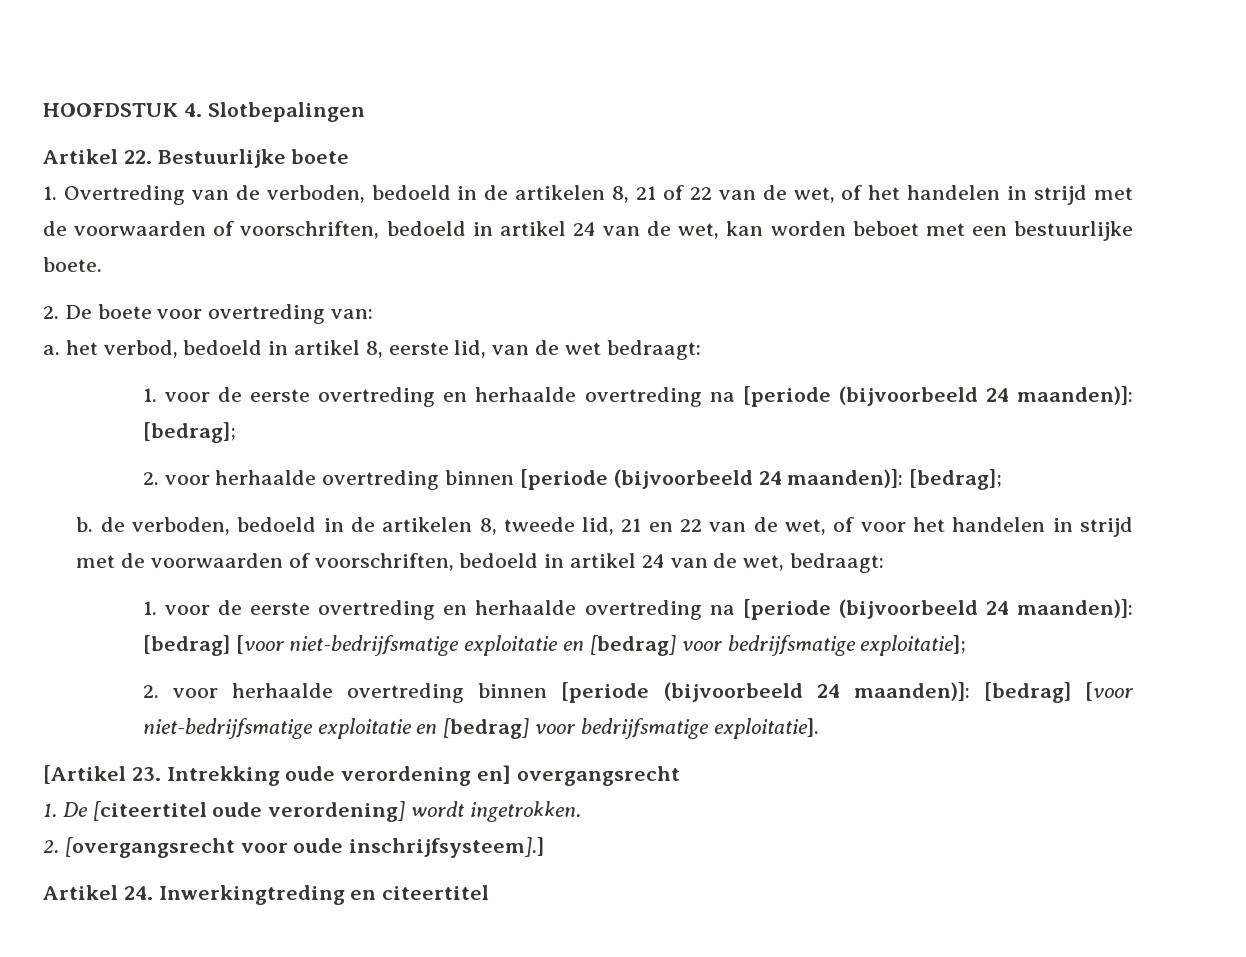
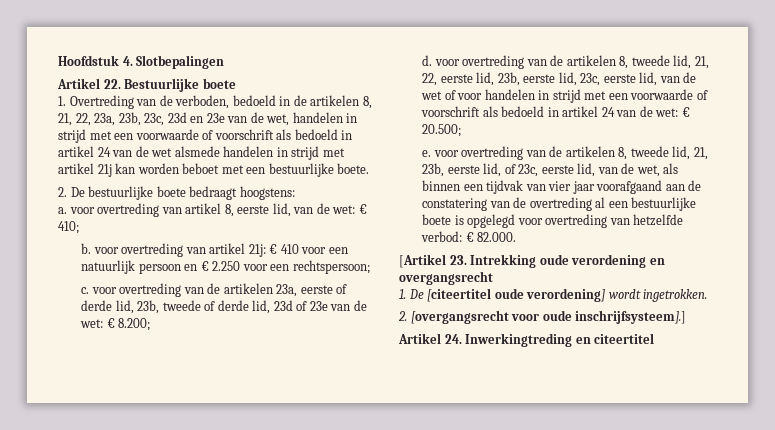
- HOOFDSTUK 4. Slotbepalingen
+ Hoofdstuk 4. Slotbepalingen
- 1. Overtreding van de verboden, bedoeld in de artikelen 8, 21 of 22 van de wet, of het handelen in strijd met de voorwaarden of voorschriften, bedoeld in artikel 24 van de wet, kan worden beboet met een bestuurlijke boete.
+ 1. Overtreding van de verboden, bedoeld in de artikelen 8, 21, 22, 23a, 23b, 23c, 23d en 23e van de wet, handelen in strijd met een voorwaarde of voorschrift als bedoeld in artikel 24 van de wet alsmede handelen in strijd met artikel 21j kan worden beboet met een bestuurlijke boete.
- 2. De boete voor overtreding van:
- a. het verbod, bedoeld in artikel 8, eerste lid, van de wet bedraagt:
- 1. voor de eerste overtreding en herhaalde overtreding na [periode (bijvoorbeeld 24 maanden)]: [bedrag];
- 2. voor herhaalde overtreding binnen [periode (bijvoorbeeld 24 maanden)]: [bedrag];
- b. de verboden, bedoeld in de artikelen 8, tweede lid, 21 en 22 van de wet, of voor het handelen in strijd met de voorwaarden of voorschriften, bedoeld in artikel 24 van de wet, bedraagt:
- 1. voor de eerste overtreding en herhaalde overtreding na [periode (bijvoorbeeld 24 maanden)]: [bedrag] [voor niet-bedrijfsmatige exploitatie en [bedrag] voor bedrijfsmatige exploitatie];
- 2. voor herhaalde overtreding binnen [periode (bijvoorbeeld 24 maanden)]: [bedrag] [voor niet-bedrijfsmatige exploitatie en [bedrag] voor bedrijfsmatige exploitatie].
+ 2. De bestuurlijke boete bedraagt hoogstens:
+ a. voor overtreding van artikel 8, eerste lid, van de wet: € 410;
+ b. voor overtreding van artikel 21j: € 410 voor een natuurlijk persoon en € 2.250 voor een rechtspersoon;
+ c. voor overtreding van de artikelen 23a, eerste of derde lid, 23b, tweede of derde lid, 23d of 23e van de wet: € 8.200;
+ d. voor overtreding van de artikelen 8, tweede lid, 21, 22, eerste lid, 23b, eerste lid, 23c, eerste lid, van de wet of voor handelen in strijd met een voorwaarde of voorschrift als bedoeld in artikel 24 van de wet: € 20.500;
+ e. voor overtreding van de artikelen 8, tweede lid, 21, 23b, eerste lid, of 23c, eerste lid, van de wet, als binnen een tijdvak van vier jaar voorafgaand aan de constatering van de overtreding al een bestuurlijke boete is opgelegd voor overtreding van hetzelfde verbod: € 82.000.
- [Artikel 23. Intrekking oude verordening en] overgangsrecht
+ [Artikel 23. Intrekking oude verordening en overgangsrecht

